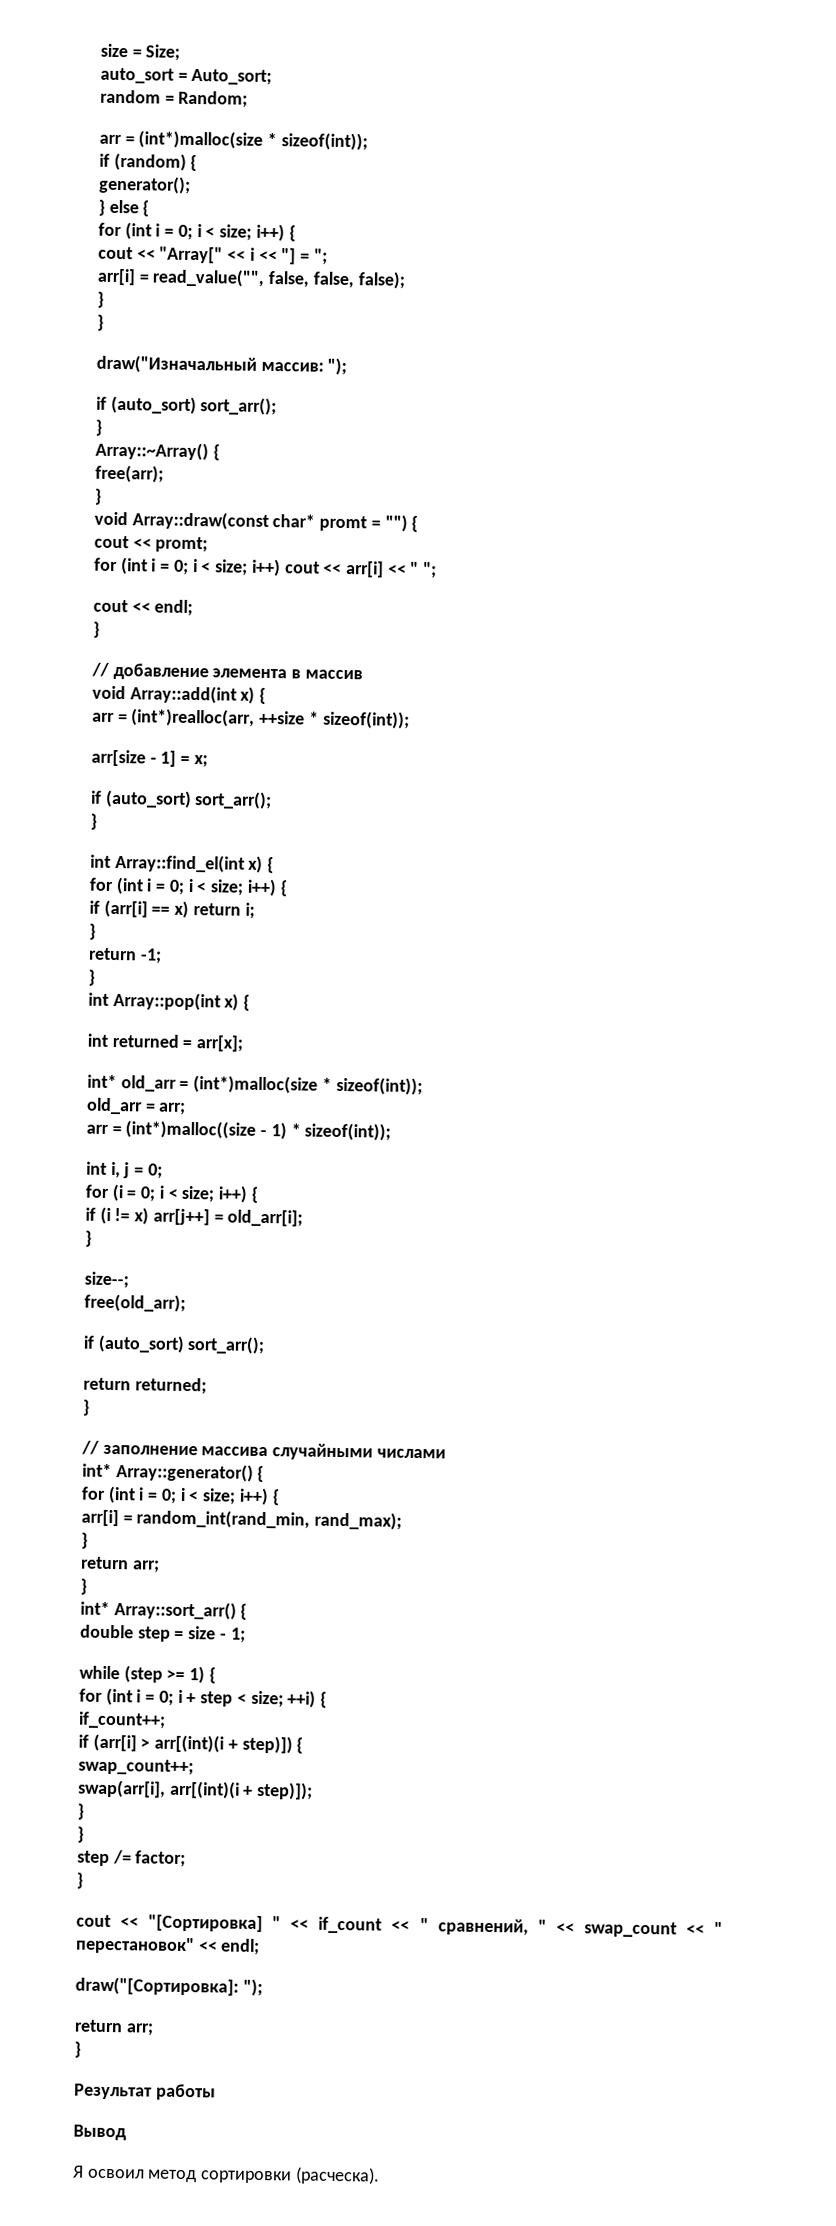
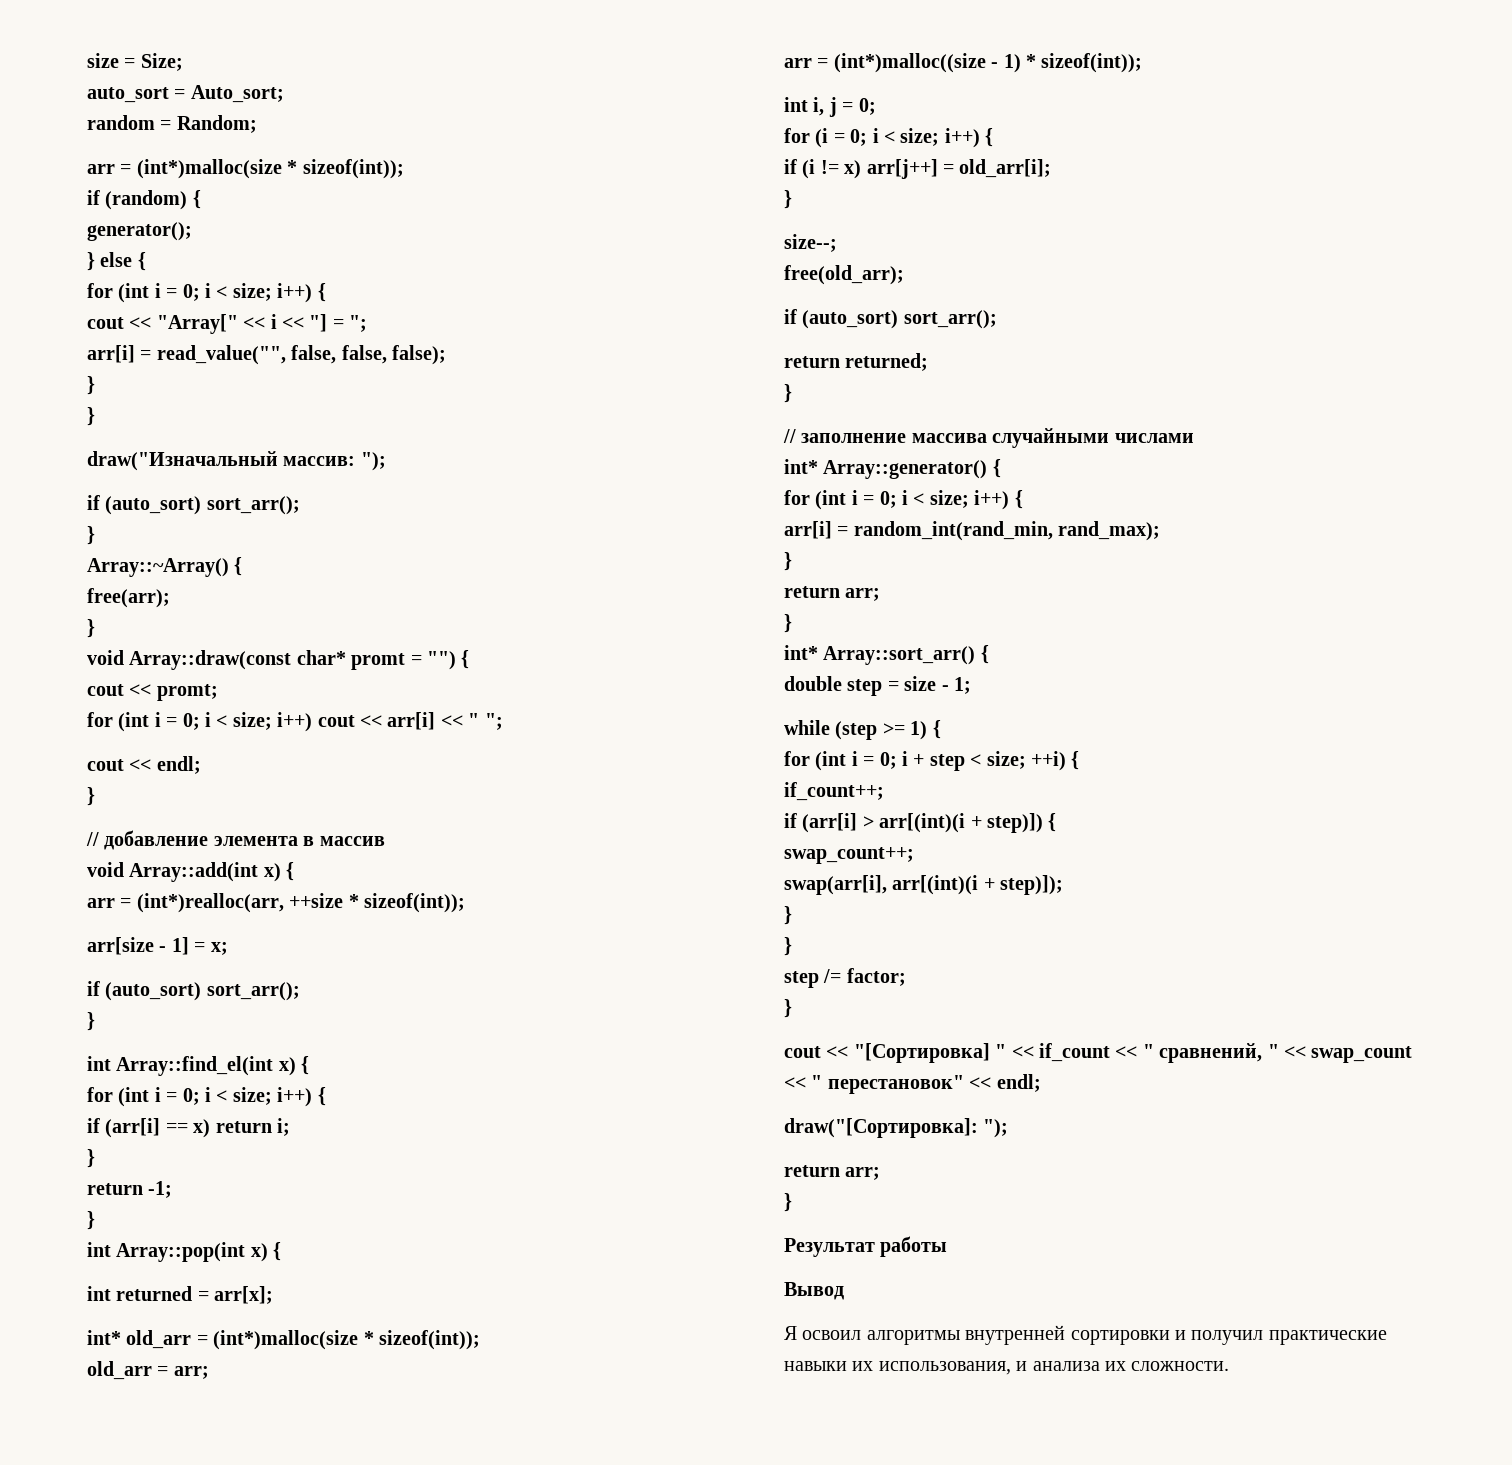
- Я освоил метод сортировки (расческа).
+ Я освоил алгоритмы внутренней сортировки и получил практические навыки их использования, и анализа их сложности.

